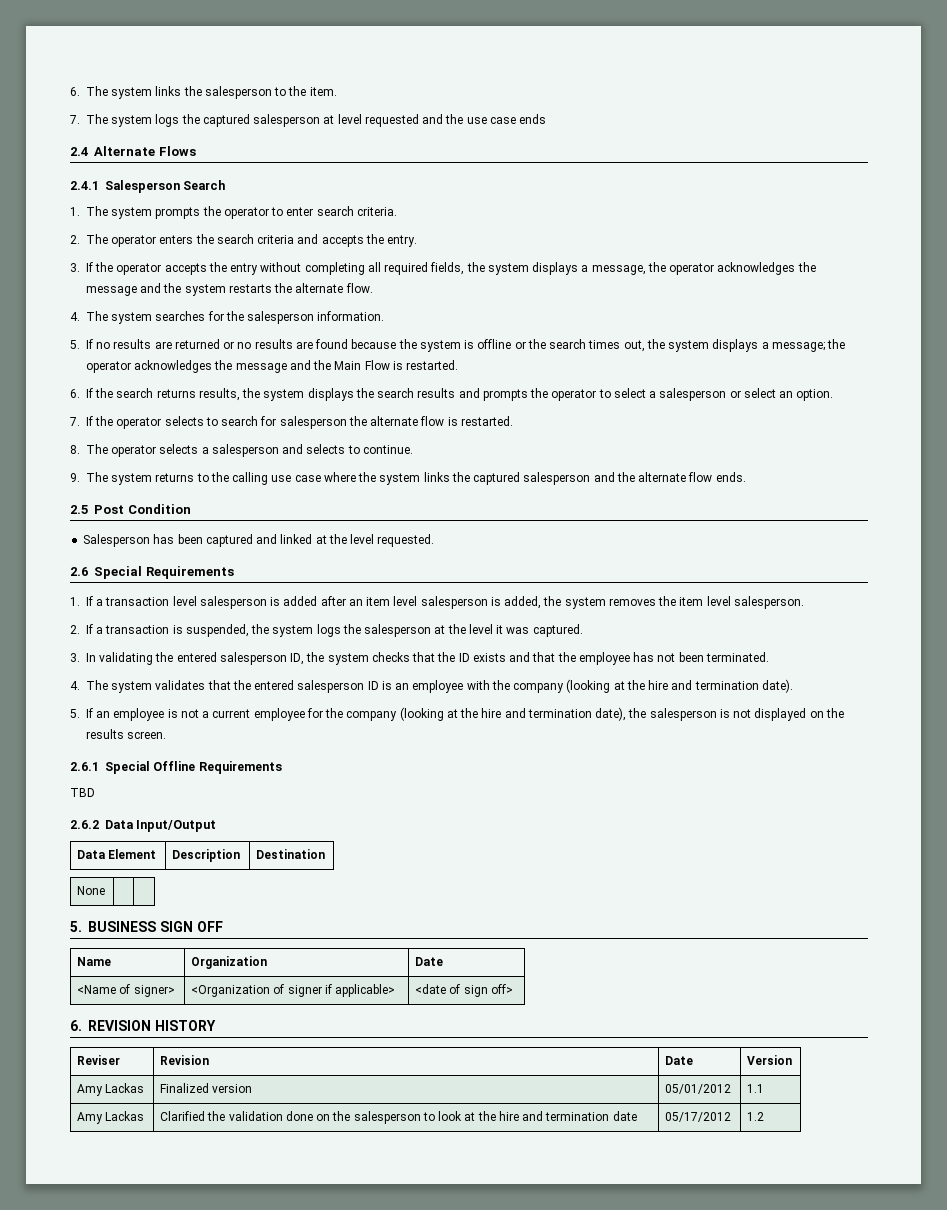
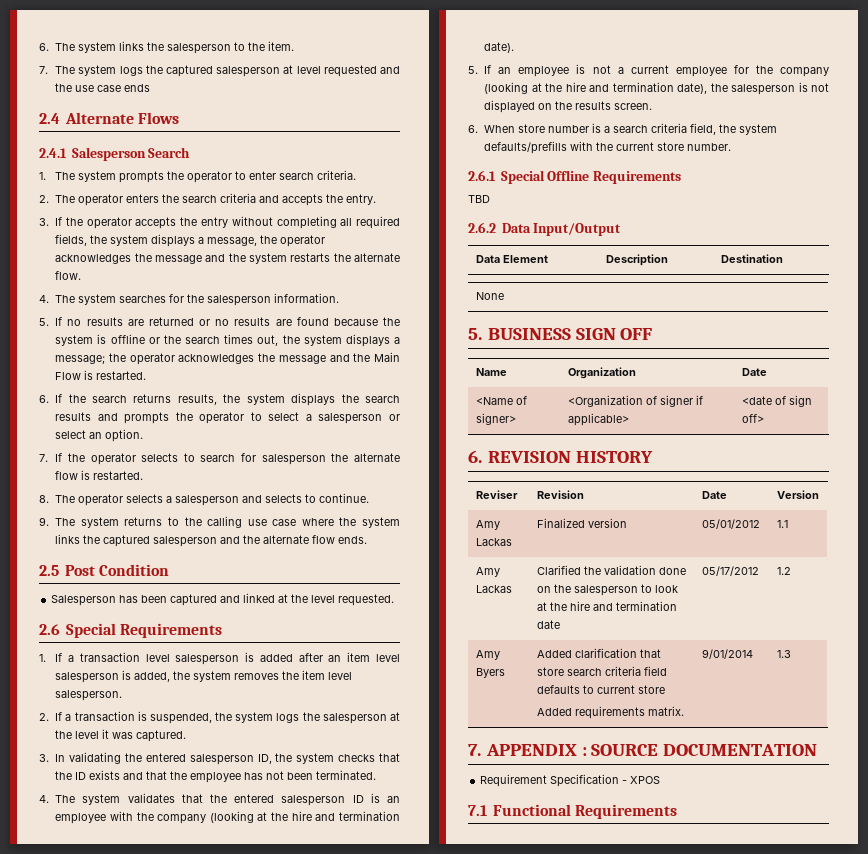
+ 6. When store number is a search criteria field, the system defaults/prefills with the current store number.
+ Amy Byers | Added clarification that store search criteria field defaults to current store
+ Added requirements matrix. | 9/01/2014 | 1.3
+ 7. APPENDIX : SOURCE DOCUMENTATION
+ Requirement Specification - XPOS
+ 7.1 Functional Requirements

